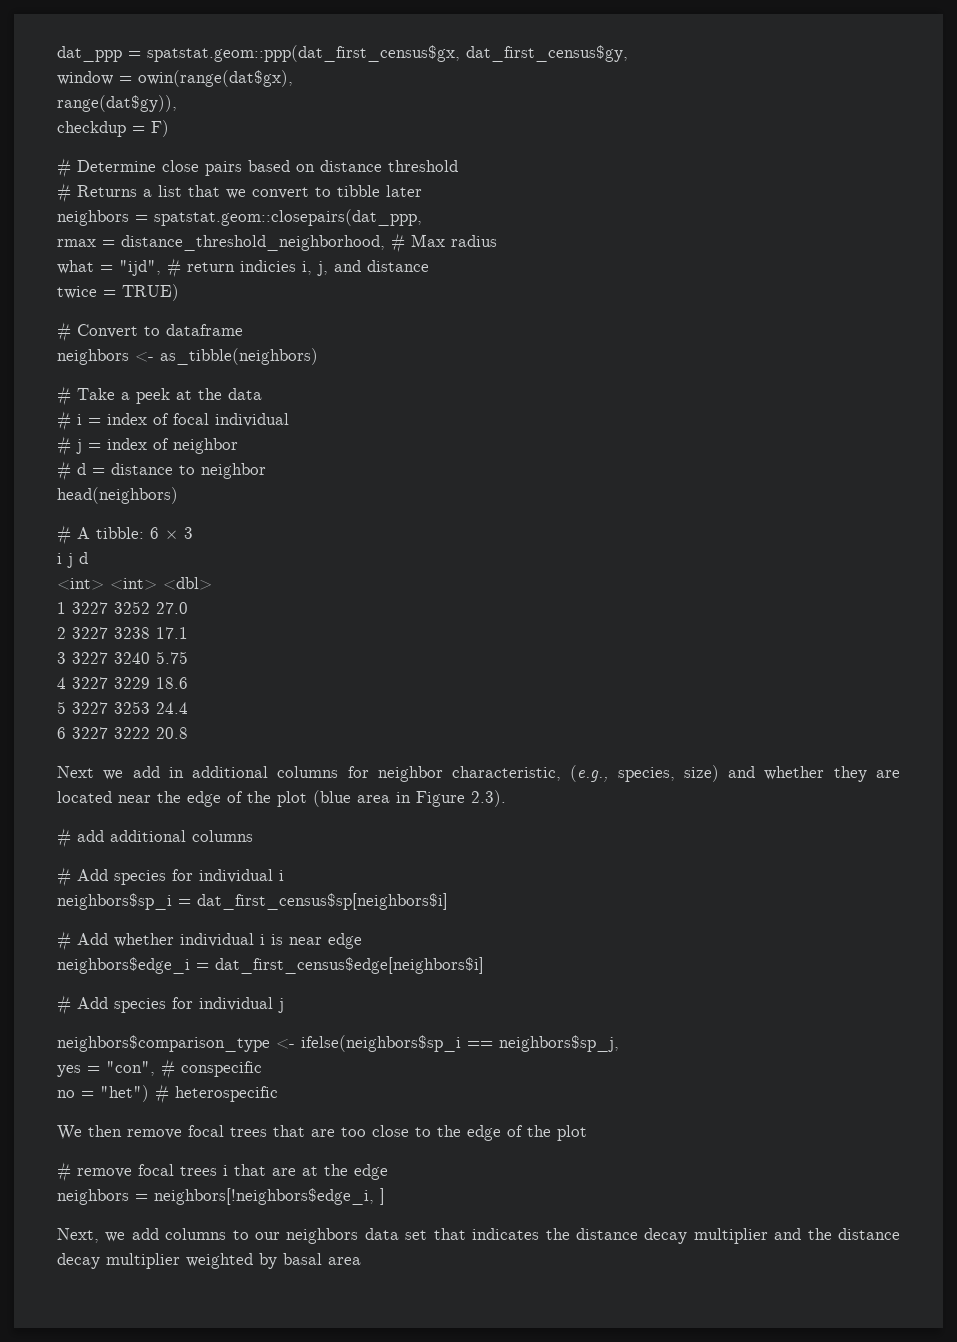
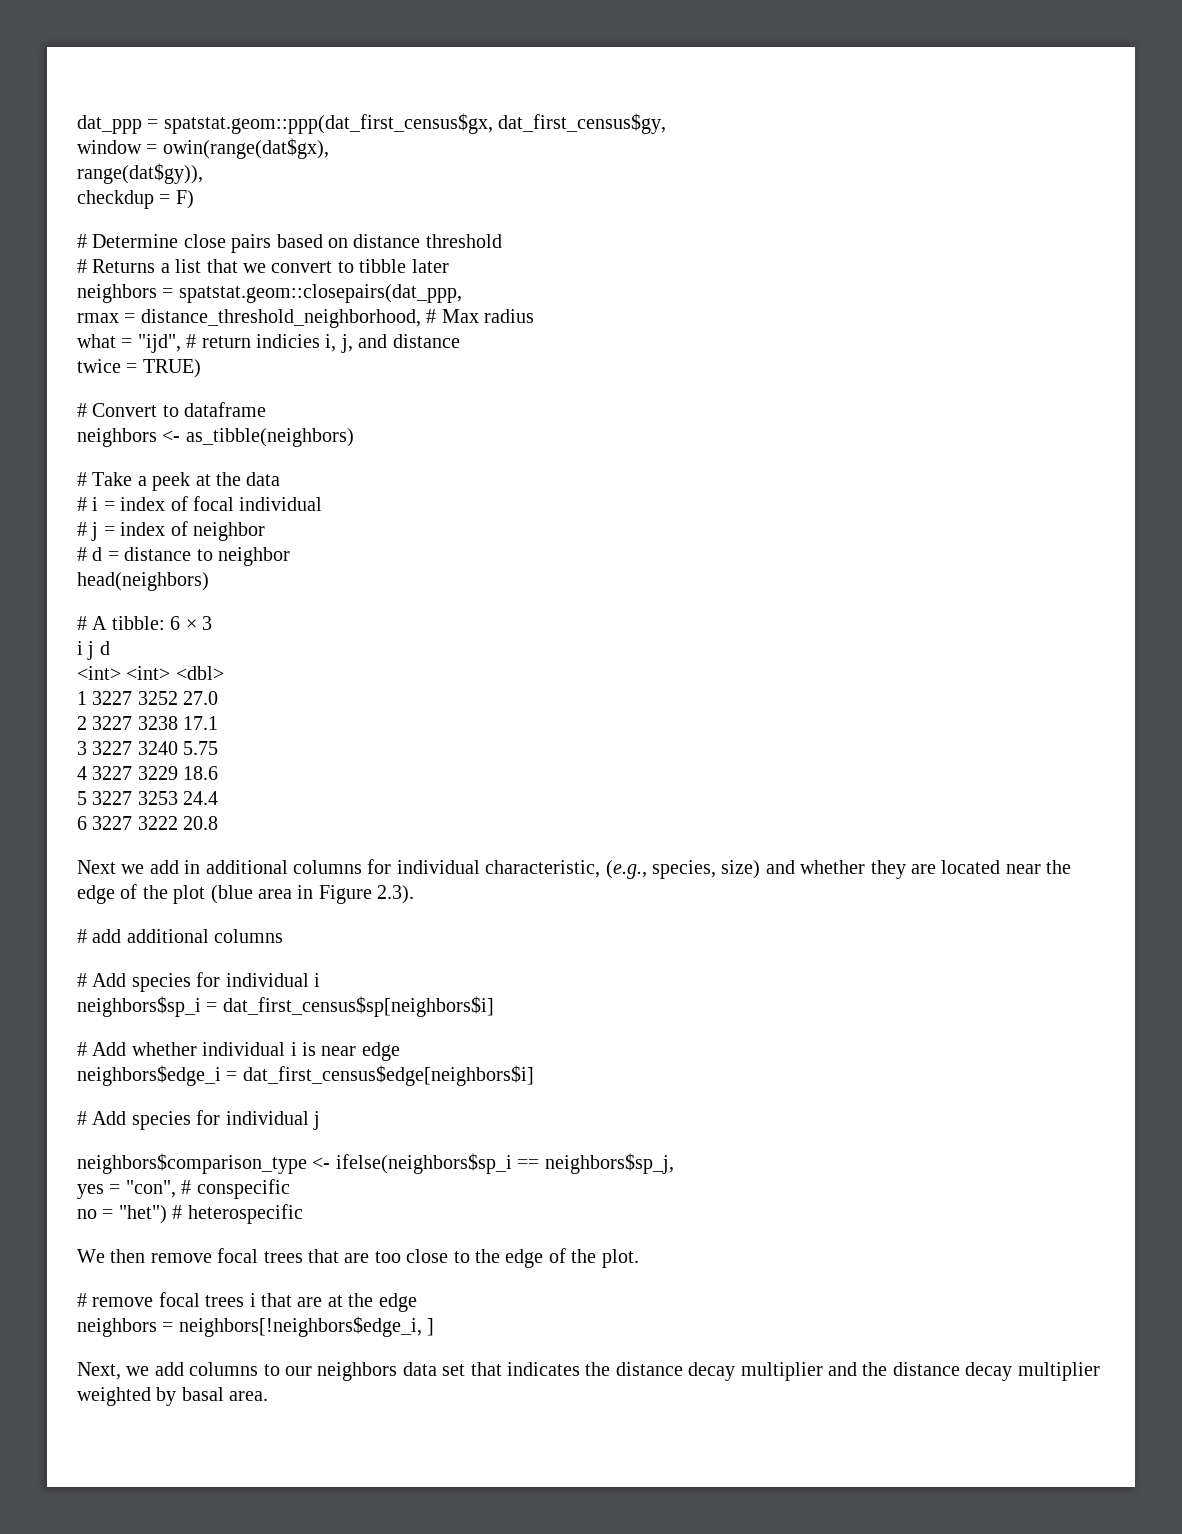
- Next we add in additional columns for neighbor characteristic, (e.g., species, size) and whether they are located near the edge of the plot (blue area in Figure 2.3).
+ Next we add in additional columns for individual characteristic, (e.g., species, size) and whether they are located near the edge of the plot (blue area in Figure 2.3).
- We then remove focal trees that are too close to the edge of the plot
+ We then remove focal trees that are too close to the edge of the plot.
- Next, we add columns to our neighbors data set that indicates the distance decay multiplier and the distance decay multiplier weighted by basal area
+ Next, we add columns to our neighbors data set that indicates the distance decay multiplier and the distance decay multiplier weighted by basal area.

